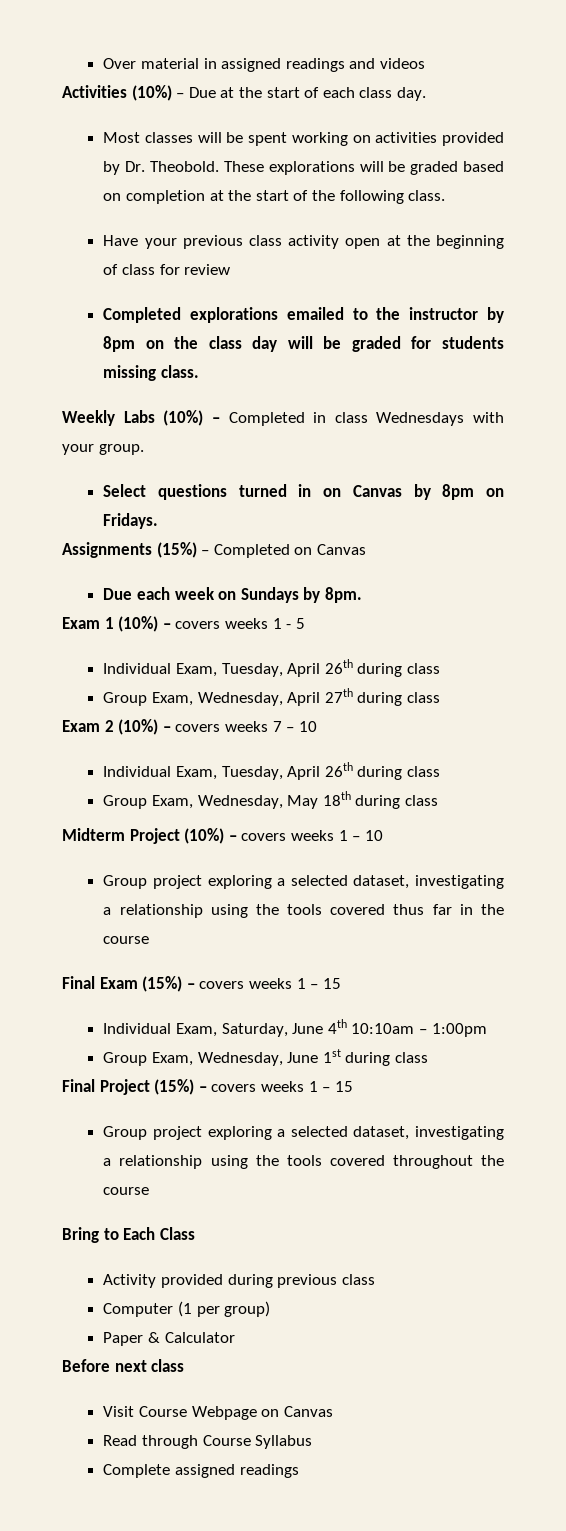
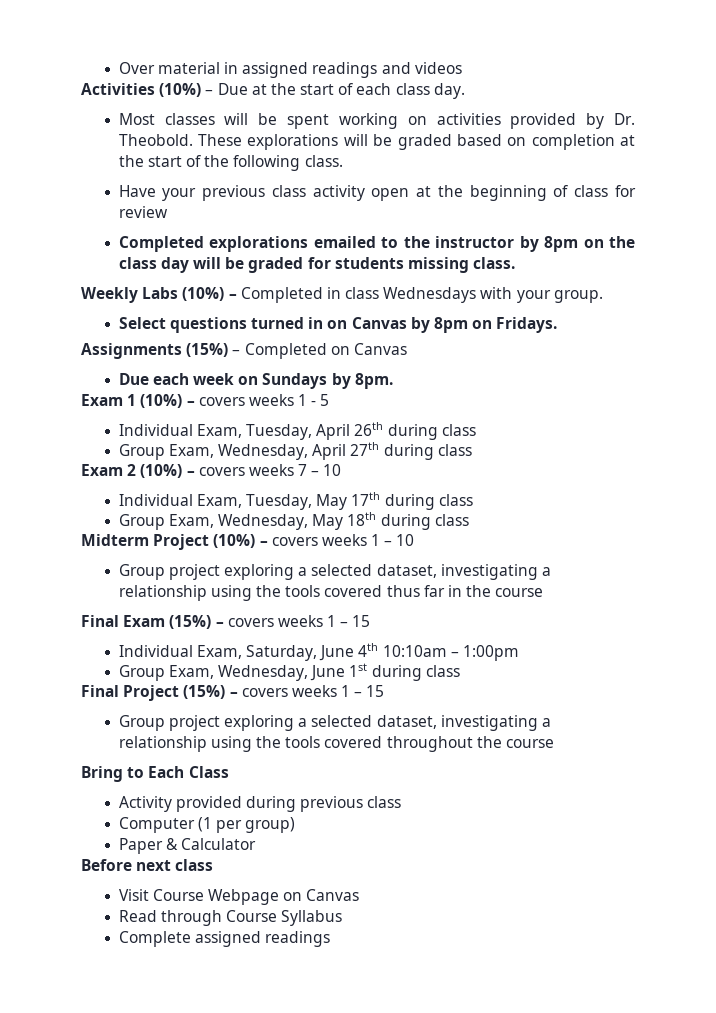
  Exam 2 (10%) – covers weeks 7 – 10
- Individual Exam, Tuesday, April 26th during class
+ Individual Exam, Tuesday, May 17th during class

